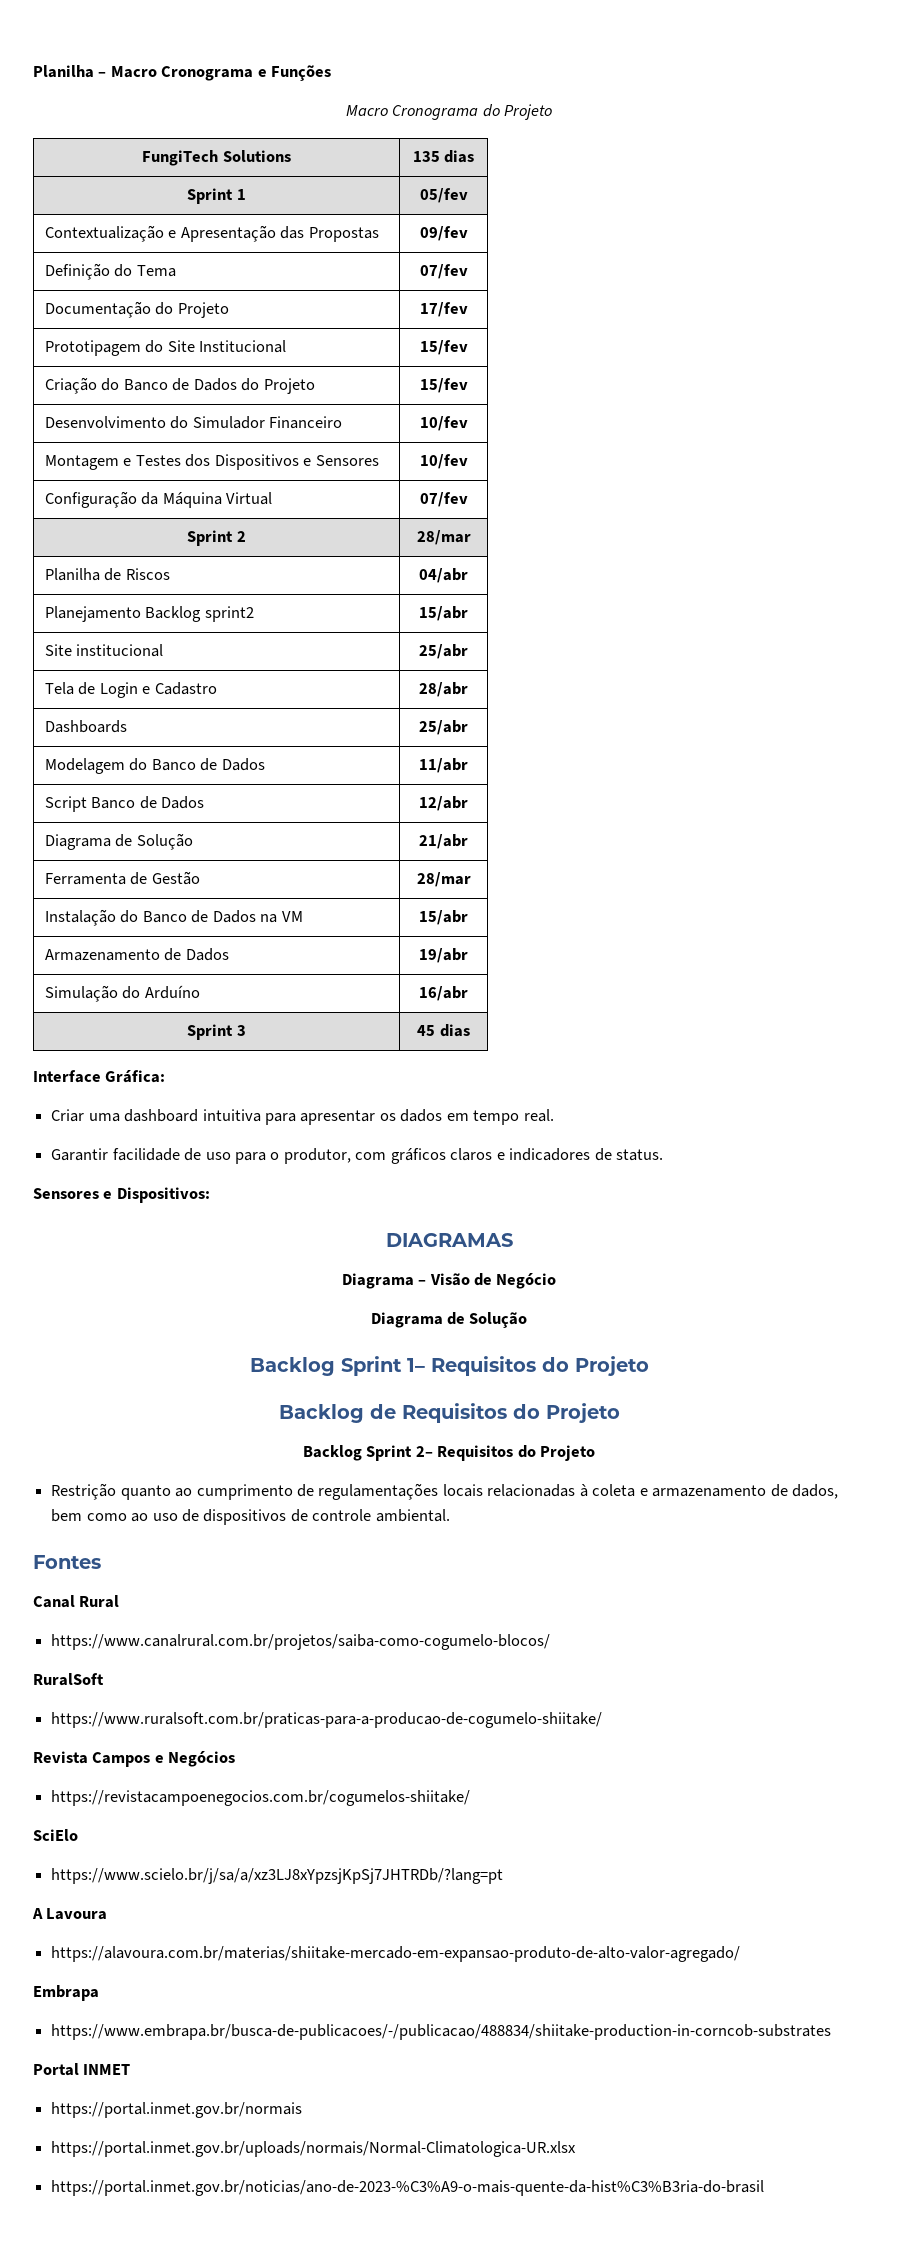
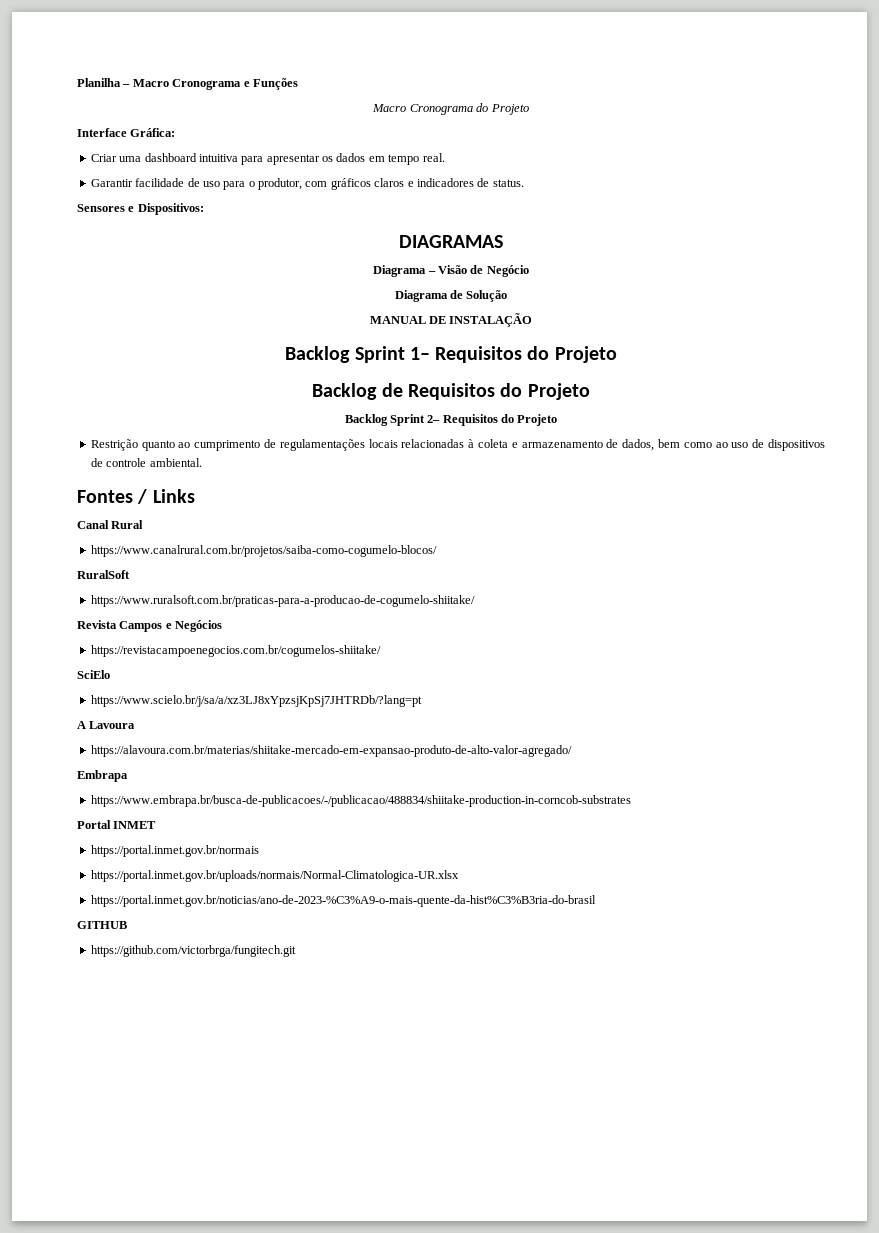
- FungiTech Solutions | 135 dias
- Sprint 1 | 05/fev
- Contextualização e Apresentação das Propostas | 09/fev
- Definição do Tema | 07/fev
- Documentação do Projeto | 17/fev
- Prototipagem do Site Institucional | 15/fev
- Criação do Banco de Dados do Projeto | 15/fev
- Desenvolvimento do Simulador Financeiro | 10/fev
- Montagem e Testes dos Dispositivos e Sensores | 10/fev
- Configuração da Máquina Virtual | 07/fev
- Sprint 2 | 28/mar
- Planilha de Riscos | 04/abr
- Planejamento Backlog sprint2 | 15/abr
- Site institucional | 25/abr
- Tela de Login e Cadastro | 28/abr
- Dashboards | 25/abr
- Modelagem do Banco de Dados | 11/abr
- Script Banco de Dados | 12/abr
- Diagrama de Solução | 21/abr
- Ferramenta de Gestão | 28/mar
- Instalação do Banco de Dados na VM | 15/abr
- Armazenamento de Dados | 19/abr
- Simulação do Arduíno | 16/abr
- Sprint 3 | 45 dias
+ MANUAL DE INSTALAÇÃO
- Fontes
+ Fontes / Links
+ GITHUB
+ https://github.com/victorbrga/fungitech.git

